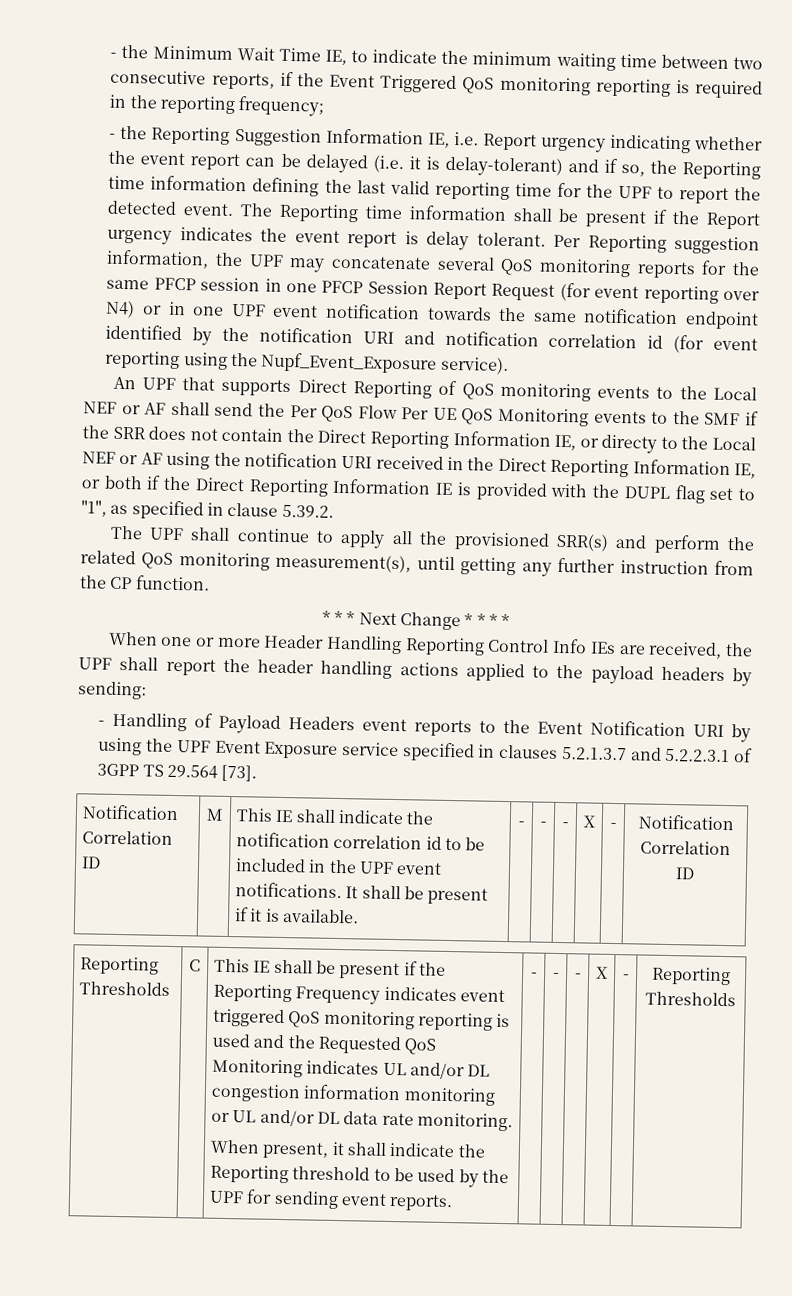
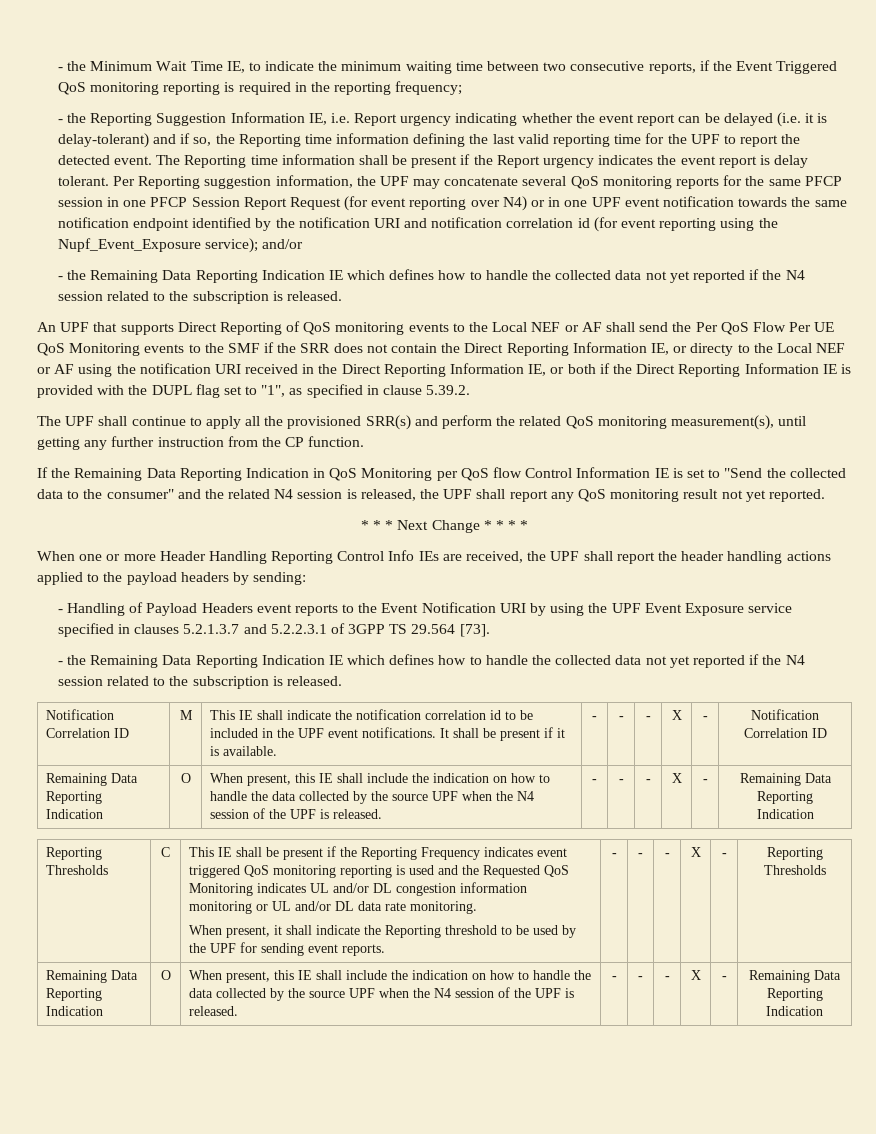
- Per Reporting suggestion information, the UPF may concatenate several QoS monitoring reports for the same PFCP session in one PFCP Session Report Request (for event reporting over N4) or in one UPF event notification towards the same notification endpoint identified by the notification URI and notification correlation id (for event reporting using the Nupf_Event_Exposure service).
+ Per Reporting suggestion information, the UPF may concatenate several QoS monitoring reports for the same PFCP session in one PFCP Session Report Request (for event reporting over N4) or in one UPF event notification towards the same notification endpoint identified by the notification URI and notification correlation id (for event reporting using the Nupf_Event_Exposure service); and/or
+ - the Remaining Data Reporting Indication IE which defines how to handle the collected data not yet reported if the N4 session related to the subscription is released.
+ If the Remaining Data Reporting Indication in QoS Monitoring per QoS flow Control Information IE is set to "Send the collected data to the consumer" and the related N4 session is released, the UPF shall report any QoS monitoring result not yet reported.
  - Handling of Payload Headers event reports to the Event Notification URI by using the UPF Event Exposure service specified in clauses 5.2.1.3.7 and 5.2.2.3.1 of 3GPP TS 29.564 [73].
+ - the Remaining Data Reporting Indication IE which defines how to handle the collected data not yet reported if the N4 session related to the subscription is released.
  Notification Correlation ID | M | This IE shall indicate the notification correlation id to be included in the UPF event notifications. It shall be present if it is available. | - | - | - | X | - | Notification Correlation ID
+ Remaining Data Reporting Indication | O | When present, this IE shall include the indication on how to handle the data collected by the source UPF when the N4 session of the UPF is released. | - | - | - | X | - | Remaining Data Reporting Indication
  - | Reporting Thresholds
+ Remaining Data Reporting Indication | O | When present, this IE shall include the indication on how to handle the data collected by the source UPF when the N4 session of the UPF is released. | - | - | - | X | - | Remaining Data Reporting Indication

